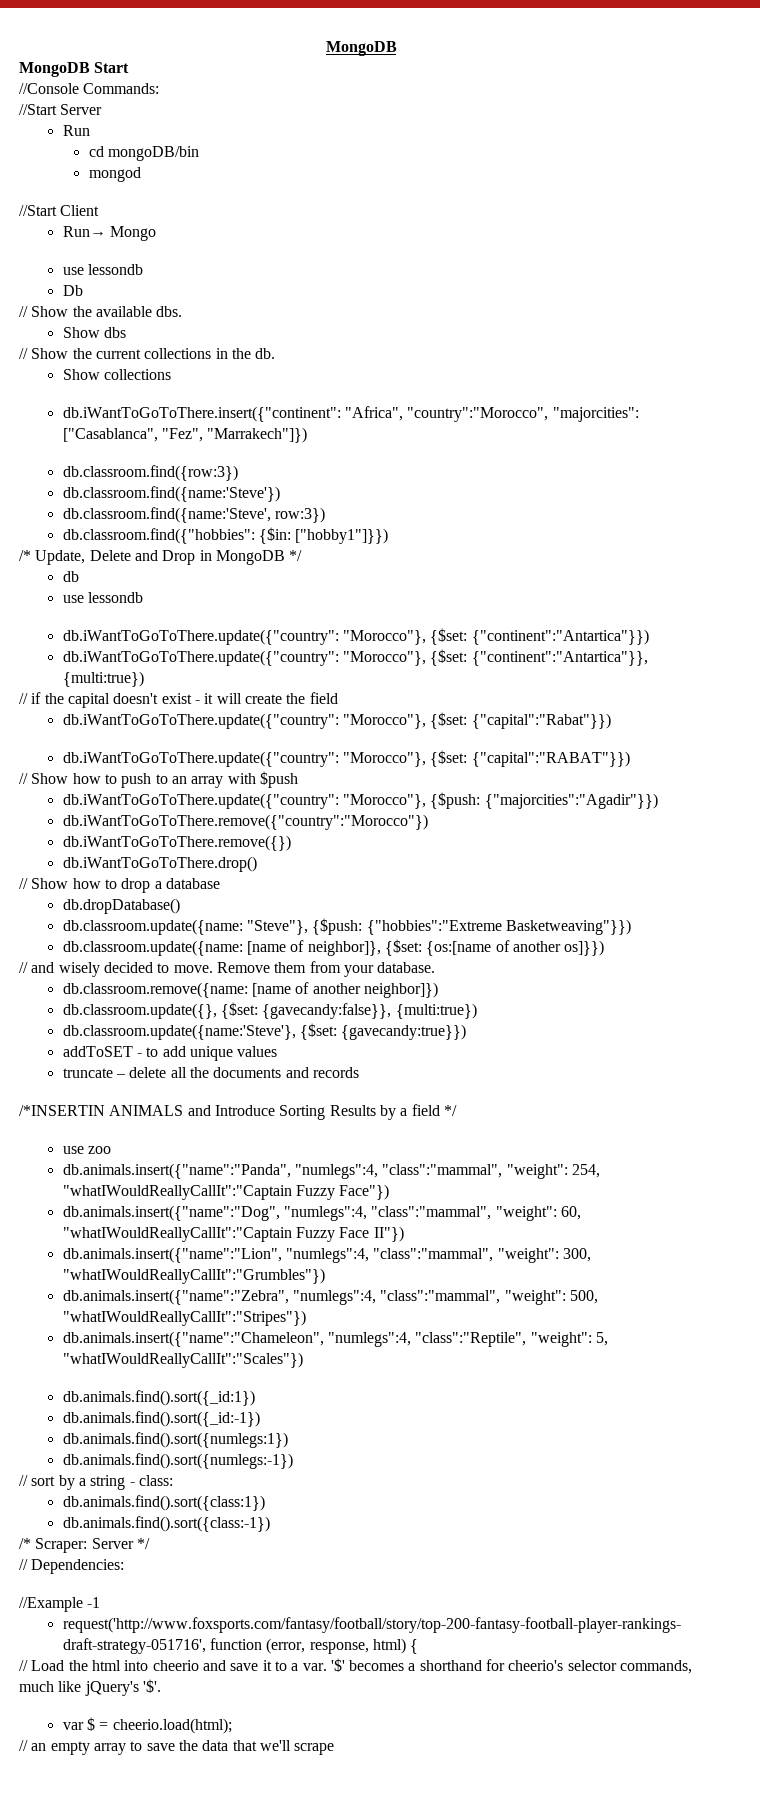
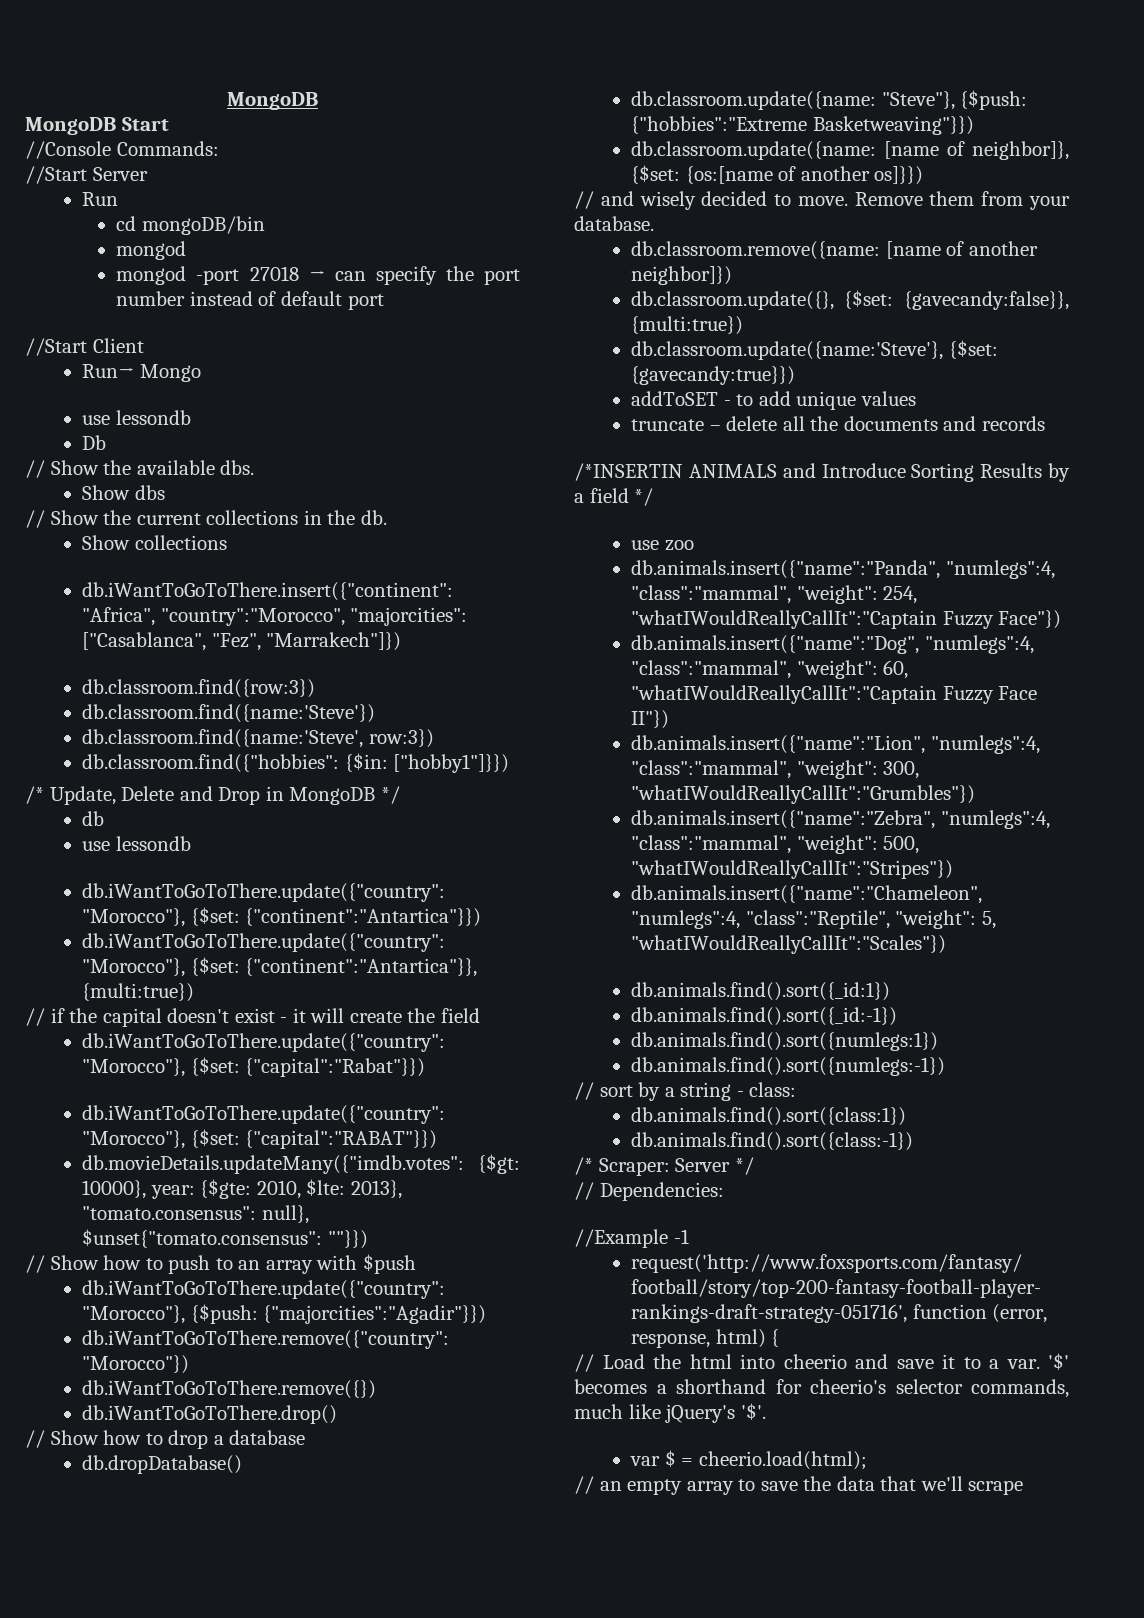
+ mongod -port 27018 → can specify the port number instead of default port
+ db.movieDetails.updateMany({"imdb.votes": {$gt: 10000}, year: {$gte: 2010, $lte: 2013}, "tomato.consensus": null}, $unset{"tomato.consensus": ""}})

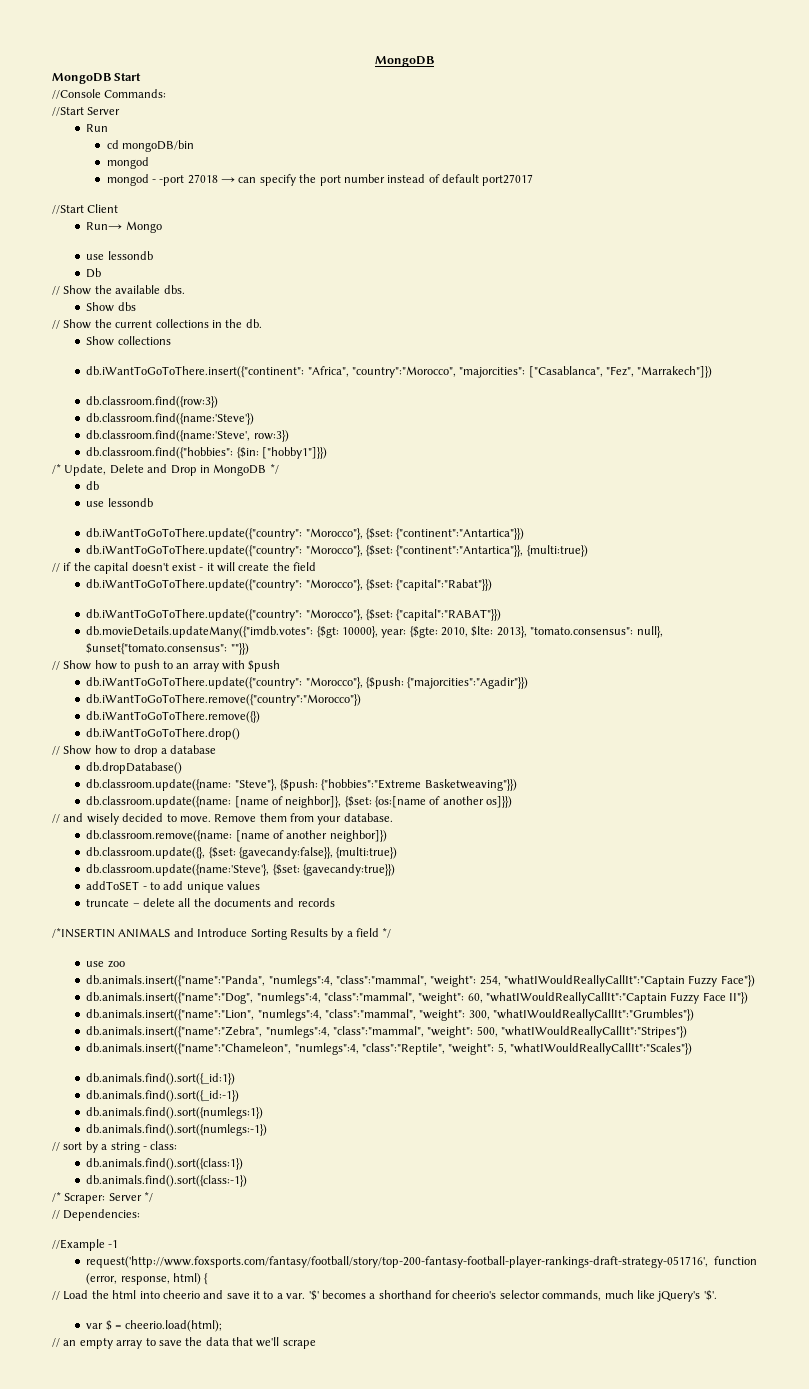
- mongod -port 27018 → can specify the port number instead of default port
+ mongod - -port 27018 → can specify the port number instead of default port27017

